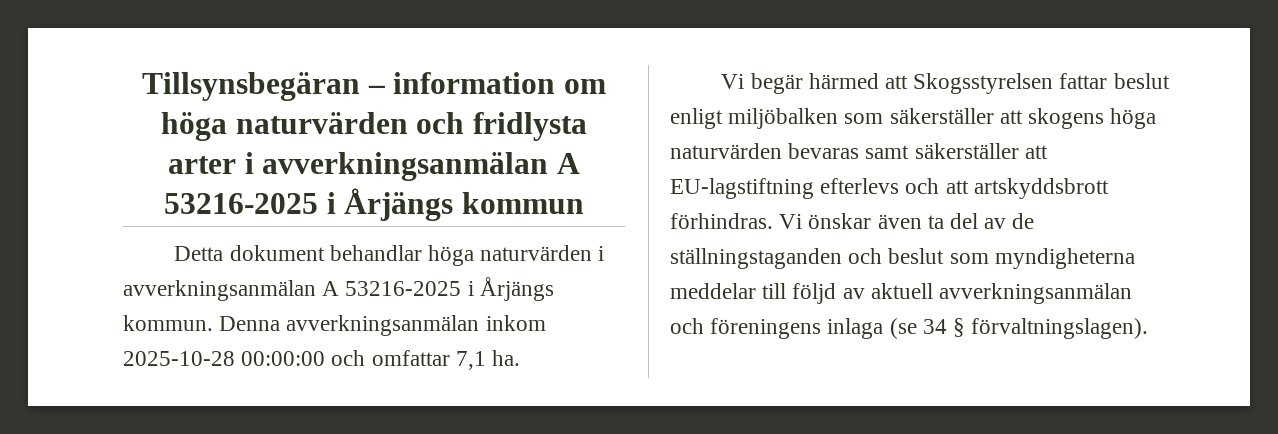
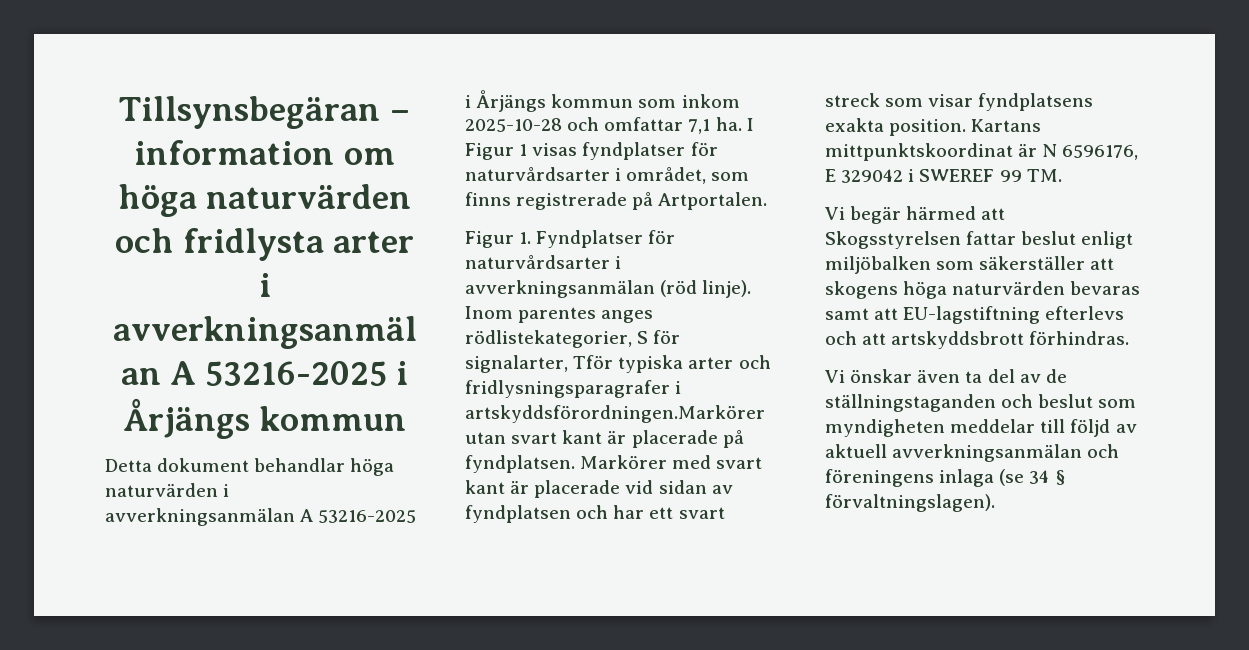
- Detta dokument behandlar höga naturvärden i avverkningsanmälan A 53216-2025 i Årjängs kommun. Denna avverkningsanmälan inkom 2025-10-28 00:00:00 och omfattar 7,1 ha.
+ Detta dokument behandlar höga naturvärden i avverkningsanmälan A 53216-2025 i Årjängs kommun som inkom 2025-10-28 och omfattar 7,1 ha. I Figur 1 visas fyndplatser för naturvårdsarter i området, som finns registrerade på Artportalen.
+ Figur 1. Fyndplatser för naturvårdsarter i avverkningsanmälan (röd linje). Inom parentes anges rödlistekategorier, S för signalarter, Tför typiska arter och fridlysningsparagrafer i artskyddsförordningen.Markörer utan svart kant är placerade på fyndplatsen. Markörer med svart kant är placerade vid sidan av fyndplatsen och har ett svart streck som visar fyndplatsens exakta position. Kartans mittpunktskoordinat är N 6596176, E 329042 i SWEREF 99 TM.
- Vi begär härmed att Skogsstyrelsen fattar beslut enligt miljöbalken som säkerställer att skogens höga naturvärden bevaras samt säkerställer att EU-lagstiftning efterlevs och att artskyddsbrott förhindras. Vi önskar även ta del av de ställningstaganden och beslut som myndigheterna meddelar till följd av aktuell avverkningsanmälan och föreningens inlaga (se 34 § förvaltningslagen).
+ Vi begär härmed att Skogsstyrelsen fattar beslut enligt miljöbalken som säkerställer att skogens höga naturvärden bevaras samt att EU-lagstiftning efterlevs och att artskyddsbrott förhindras.
+ Vi önskar även ta del av de ställningstaganden och beslut som myndigheten meddelar till följd av aktuell avverkningsanmälan och föreningens inlaga (se 34 § förvaltningslagen).

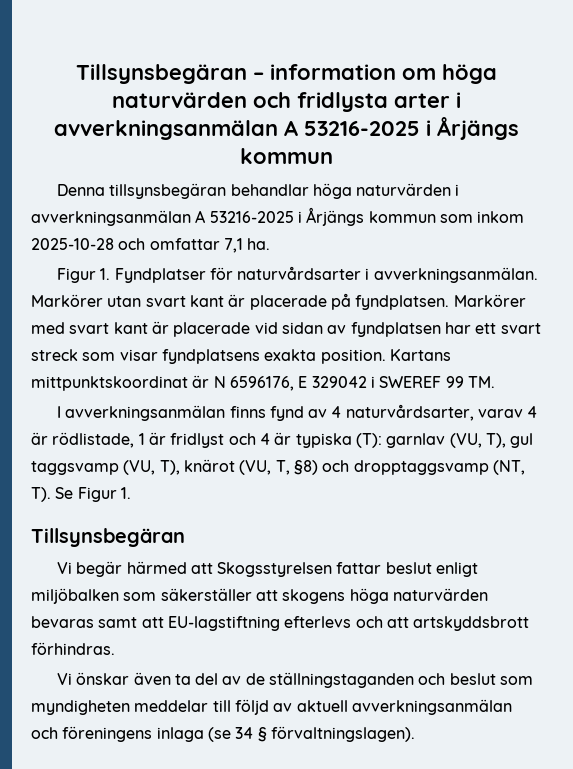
- Detta dokument behandlar höga naturvärden i avverkningsanmälan A 53216-2025 i Årjängs kommun som inkom 2025-10-28 och omfattar 7,1 ha. I Figur 1 visas fyndplatser för naturvårdsarter i området, som finns registrerade på Artportalen.
+ Denna tillsynsbegäran behandlar höga naturvärden i avverkningsanmälan A 53216-2025 i Årjängs kommun som inkom 2025-10-28 och omfattar 7,1 ha.
- Figur 1. Fyndplatser för naturvårdsarter i avverkningsanmälan (röd linje). Inom parentes anges rödlistekategorier, S för signalarter, Tför typiska arter och fridlysningsparagrafer i artskyddsförordningen.Markörer utan svart kant är placerade på fyndplatsen.
+ Figur 1. Fyndplatser för naturvårdsarter i avverkningsanmälan. Markörer utan svart kant är placerade på fyndplatsen.
- Markörer med svart kant är placerade vid sidan av fyndplatsen och har ett svart streck som visar fyndplatsens exakta position.
+ Markörer med svart kant är placerade vid sidan av fyndplatsen har ett svart streck som visar fyndplatsens exakta position.
+ I avverkningsanmälan finns fynd av 4 naturvårdsarter, varav 4 är rödlistade, 1 är fridlyst och 4 är typiska (T): garnlav (VU, T), gul taggsvamp (VU, T), knärot (VU, T, §8) och dropptaggsvamp (NT, T). Se Figur 1.
+ Tillsynsbegäran

